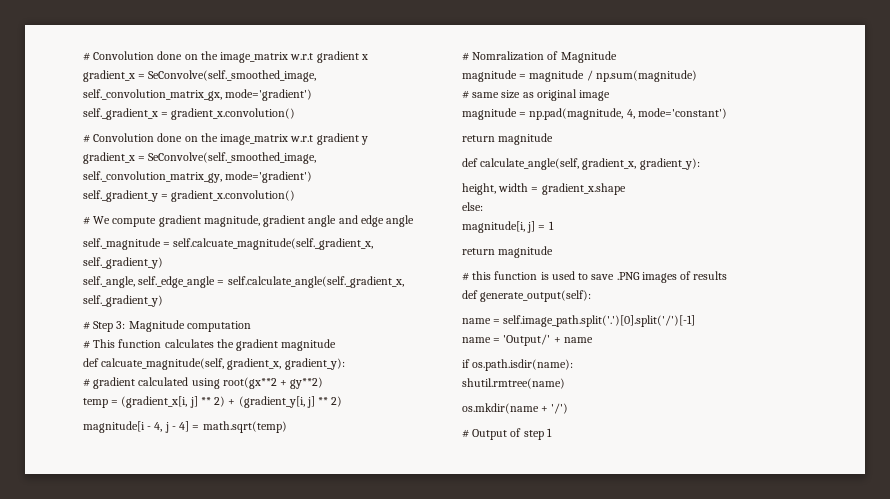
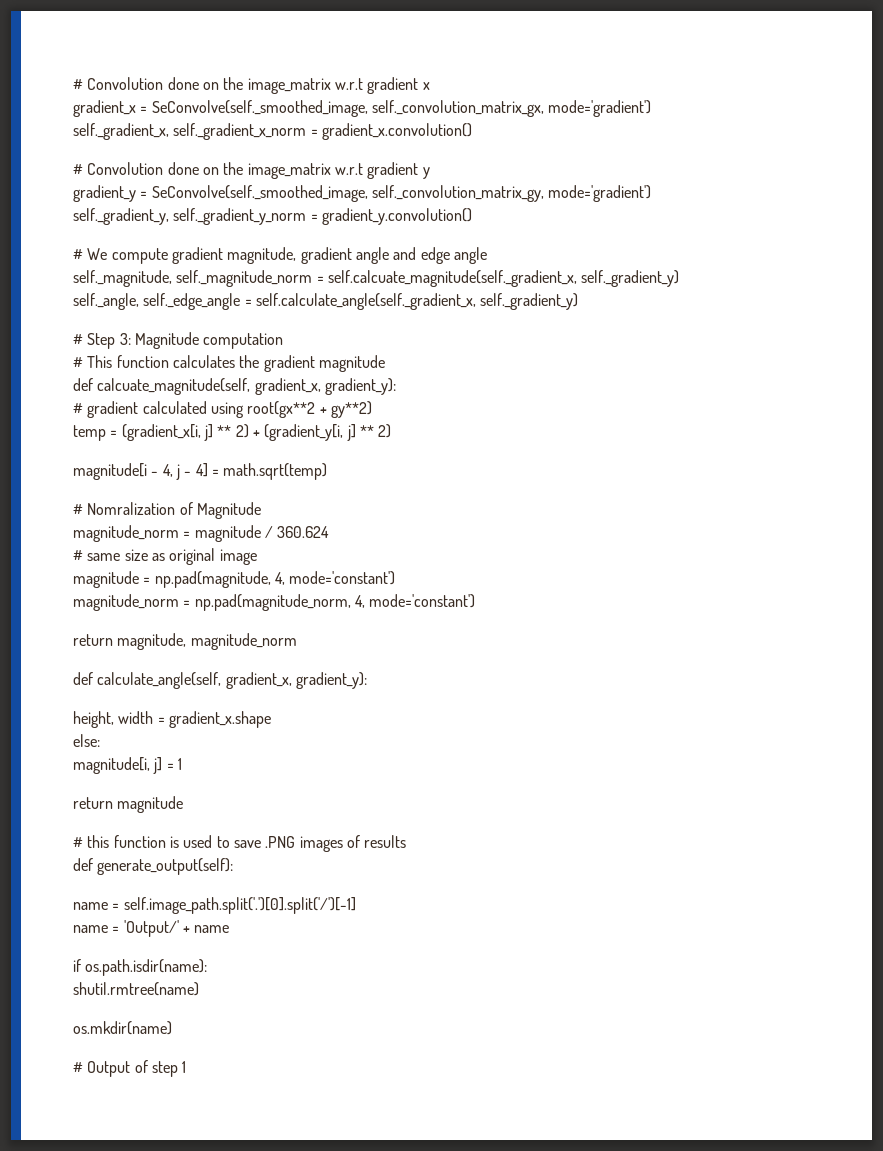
- self._gradient_x = gradient_x.convolution()
+ self._gradient_x, self._gradient_x_norm = gradient_x.convolution()
- gradient_x = SeConvolve(self._smoothed_image, self._convolution_matrix_gy, mode='gradient')
+ gradient_y = SeConvolve(self._smoothed_image, self._convolution_matrix_gy, mode='gradient')
- self._gradient_y = gradient_x.convolution()
+ self._gradient_y, self._gradient_y_norm = gradient_y.convolution()
- self._magnitude = self.calcuate_magnitude(self._gradient_x, self._gradient_y)
+ self._magnitude, self._magnitude_norm = self.calcuate_magnitude(self._gradient_x, self._gradient_y)
- magnitude = magnitude / np.sum(magnitude)
+ magnitude_norm = magnitude / 360.624
  magnitude = np.pad(magnitude, 4, mode='constant')
- return magnitude
+ magnitude_norm = np.pad(magnitude_norm, 4, mode='constant')
+ return magnitude, magnitude_norm
- os.mkdir(name + '/')
+ os.mkdir(name)

